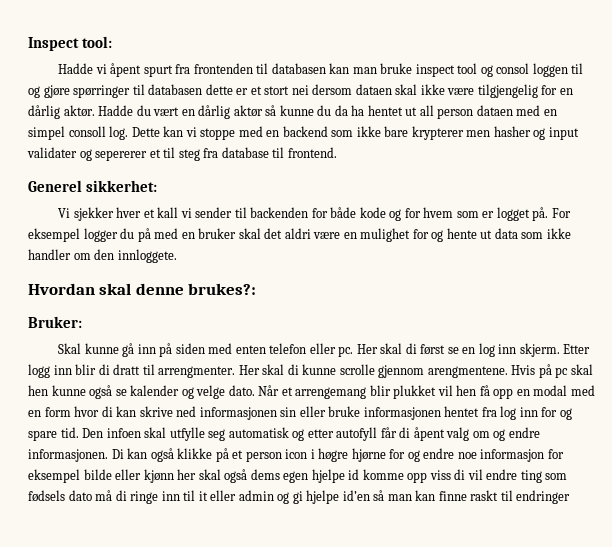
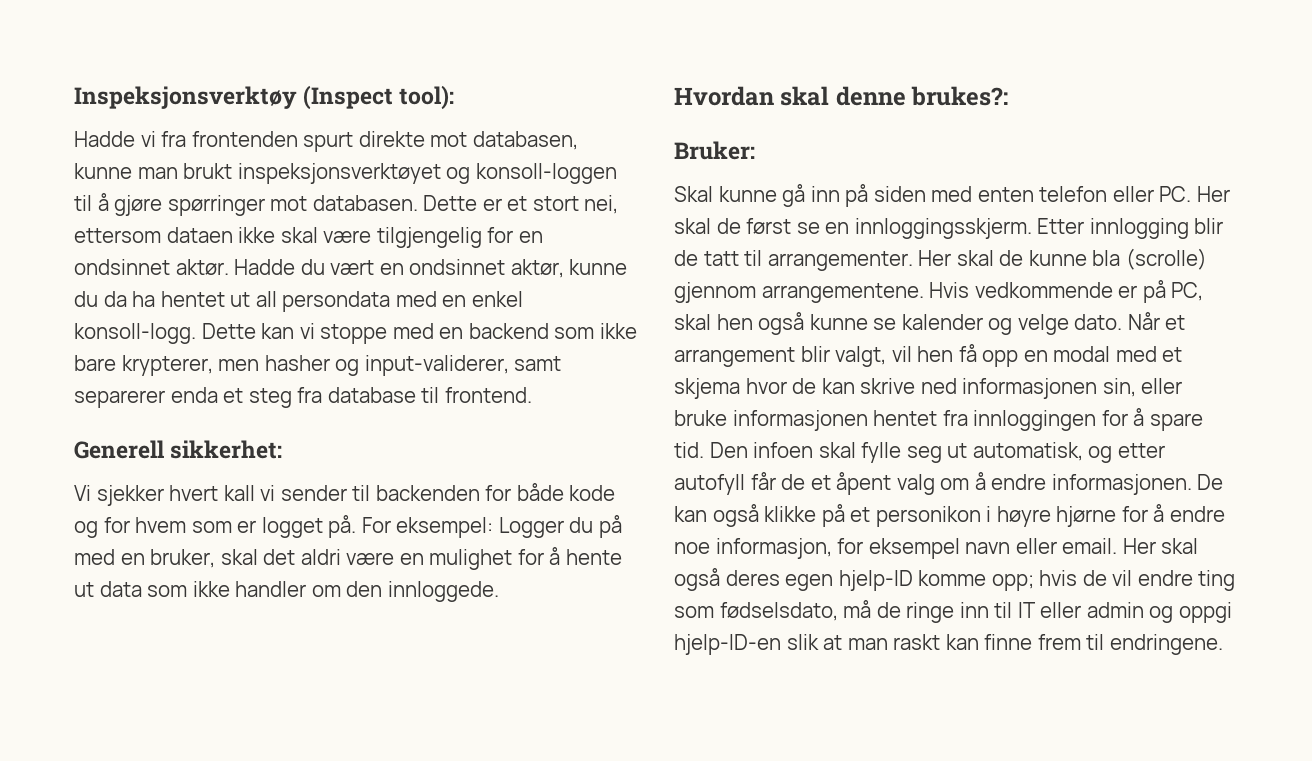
- Inspect tool:
+ Inspeksjonsverktøy (Inspect tool):
- Hadde vi åpent spurt fra frontenden til databasen kan man bruke inspect tool og consol loggen til og gjøre spørringer til databasen dette er et stort nei dersom dataen skal ikke være tilgjengelig for en dårlig aktør.
+ Hadde vi fra frontenden spurt direkte mot databasen, kunne man brukt inspeksjonsverktøyet og konsoll-loggen til å gjøre spørringer mot databasen. Dette er et stort nei, ettersom dataen ikke skal være tilgjengelig for en ondsinnet aktør.
- Hadde du vært en dårlig aktør så kunne du da ha hentet ut all person dataen med en simpel consoll log.
+ Hadde du vært en ondsinnet aktør, kunne du da ha hentet ut all persondata med en enkel konsoll-logg.
- Dette kan vi stoppe med en backend som ikke bare krypterer men hasher og input validater og sepererer et til steg fra database til frontend.
+ Dette kan vi stoppe med en backend som ikke bare krypterer, men hasher og input-validerer, samt separerer enda et steg fra database til frontend.
- Generel sikkerhet:
+ Generell sikkerhet:
- Vi sjekker hver et kall vi sender til backenden for både kode og for hvem som er logget på.
+ Vi sjekker hvert kall vi sender til backenden for både kode og for hvem som er logget på.
- For eksempel logger du på med en bruker skal det aldri være en mulighet for og hente ut data som ikke handler om den innloggete.
+ For eksempel: Logger du på med en bruker, skal det aldri være en mulighet for å hente ut data som ikke handler om den innloggede.
- Skal kunne gå inn på siden med enten telefon eller pc. Her skal di først se en log inn skjerm. Etter logg inn blir di dratt til arrengmenter. Her skal di kunne scrolle gjennom arengmentene. Hvis på pc skal hen kunne også se kalender og velge dato.
+ Skal kunne gå inn på siden med enten telefon eller PC. Her skal de først se en innloggingsskjerm. Etter innlogging blir de tatt til arrangementer. Her skal de kunne bla (scrolle) gjennom arrangementene. Hvis vedkommende er på PC, skal hen også kunne se kalender og velge dato.
- Når et arrengemang blir plukket vil hen få opp en modal med en form hvor di kan skrive ned informasjonen sin eller bruke informasjonen hentet fra log inn for og spare tid.
+ Når et arrangement blir valgt, vil hen få opp en modal med et skjema hvor de kan skrive ned informasjonen sin, eller bruke informasjonen hentet fra innloggingen for å spare tid.
- Den infoen skal utfylle seg automatisk og etter autofyll får di åpent valg om og endre informasjonen.
+ Den infoen skal fylle seg ut automatisk, og etter autofyll får de et åpent valg om å endre informasjonen.
- Di kan også klikke på et person icon i høgre hjørne for og endre noe informasjon for eksempel bilde eller kjønn her skal også dems egen hjelpe id komme opp viss di vil endre ting som fødsels dato må di ringe inn til it eller admin og gi hjelpe id’en så man kan finne raskt til endringer
+ De kan også klikke på et personikon i høyre hjørne for å endre noe informasjon, for eksempel navn eller email. Her skal også deres egen hjelp-ID komme opp; hvis de vil endre ting som fødselsdato, må de ringe inn til IT eller admin og oppgi hjelp-ID-en slik at man raskt kan finne frem til endringene.

